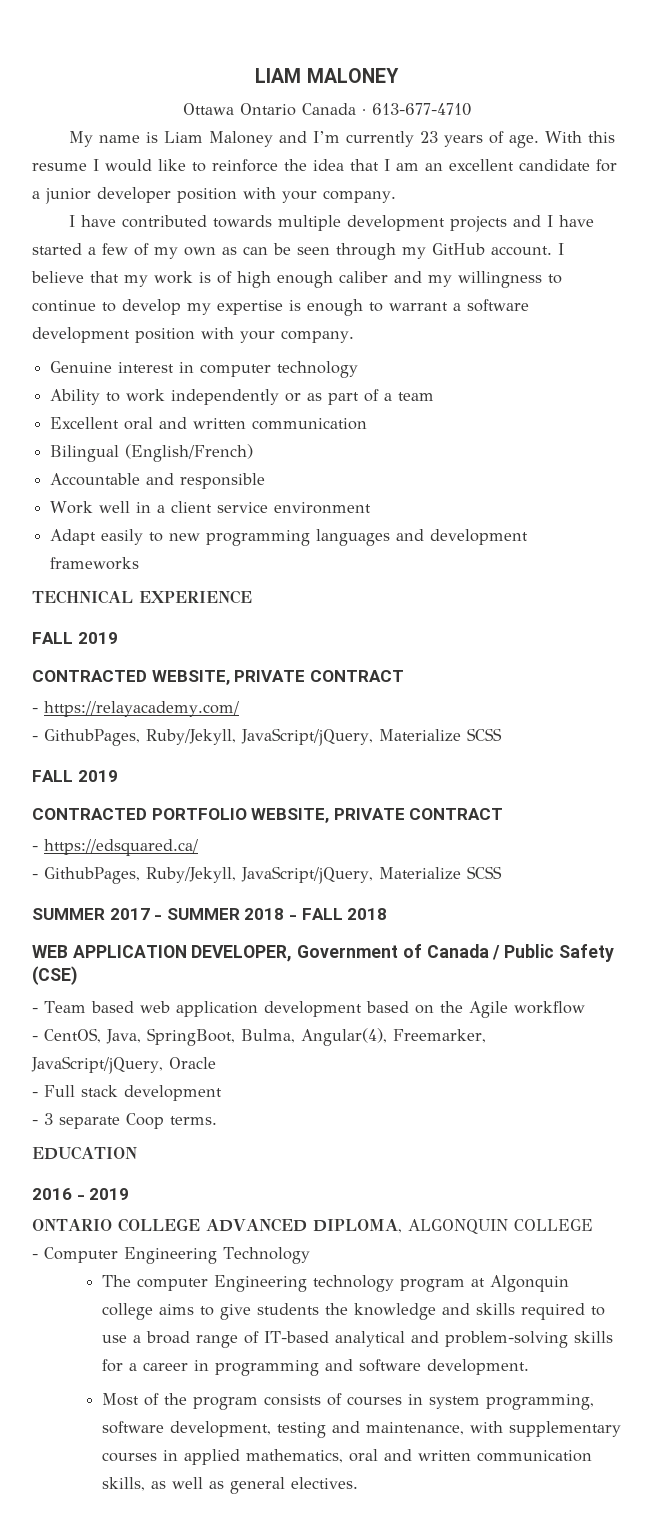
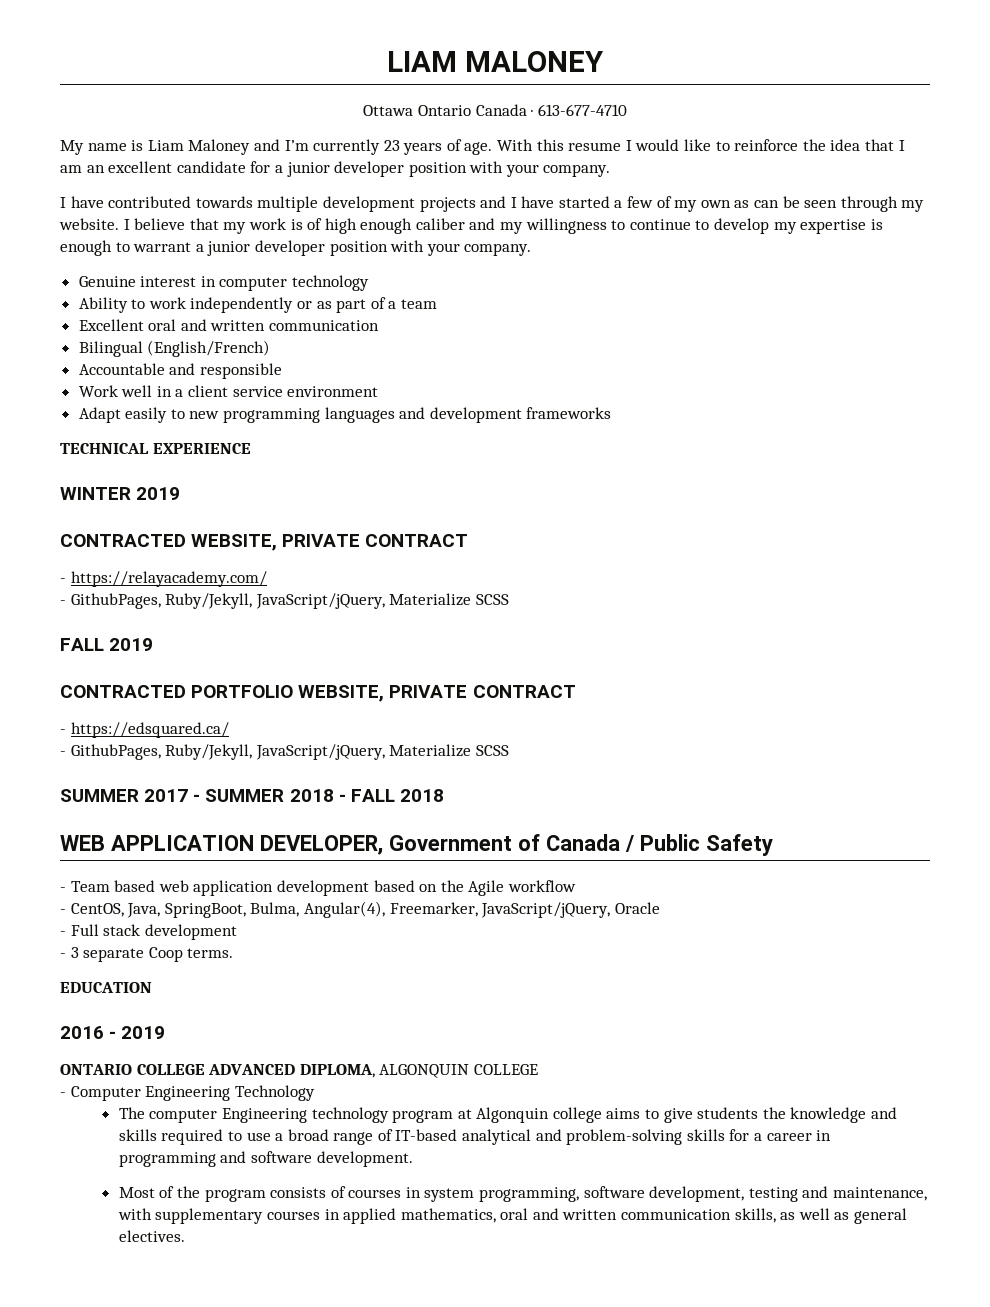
- I have contributed towards multiple development projects and I have started a few of my own as can be seen through my GitHub account.
+ I have contributed towards multiple development projects and I have started a few of my own as can be seen through my website.
- I believe that my work is of high enough caliber and my willingness to continue to develop my expertise is enough to warrant a software development position with your company.
+ I believe that my work is of high enough caliber and my willingness to continue to develop my expertise is enough to warrant a junior developer position with your company.
  TECHNICAL EXPERIENCE
- FALL 2019
+ WINTER 2019
- WEB APPLICATION DEVELOPER, Government of Canada / Public Safety (CSE)
+ WEB APPLICATION DEVELOPER, Government of Canada / Public Safety

